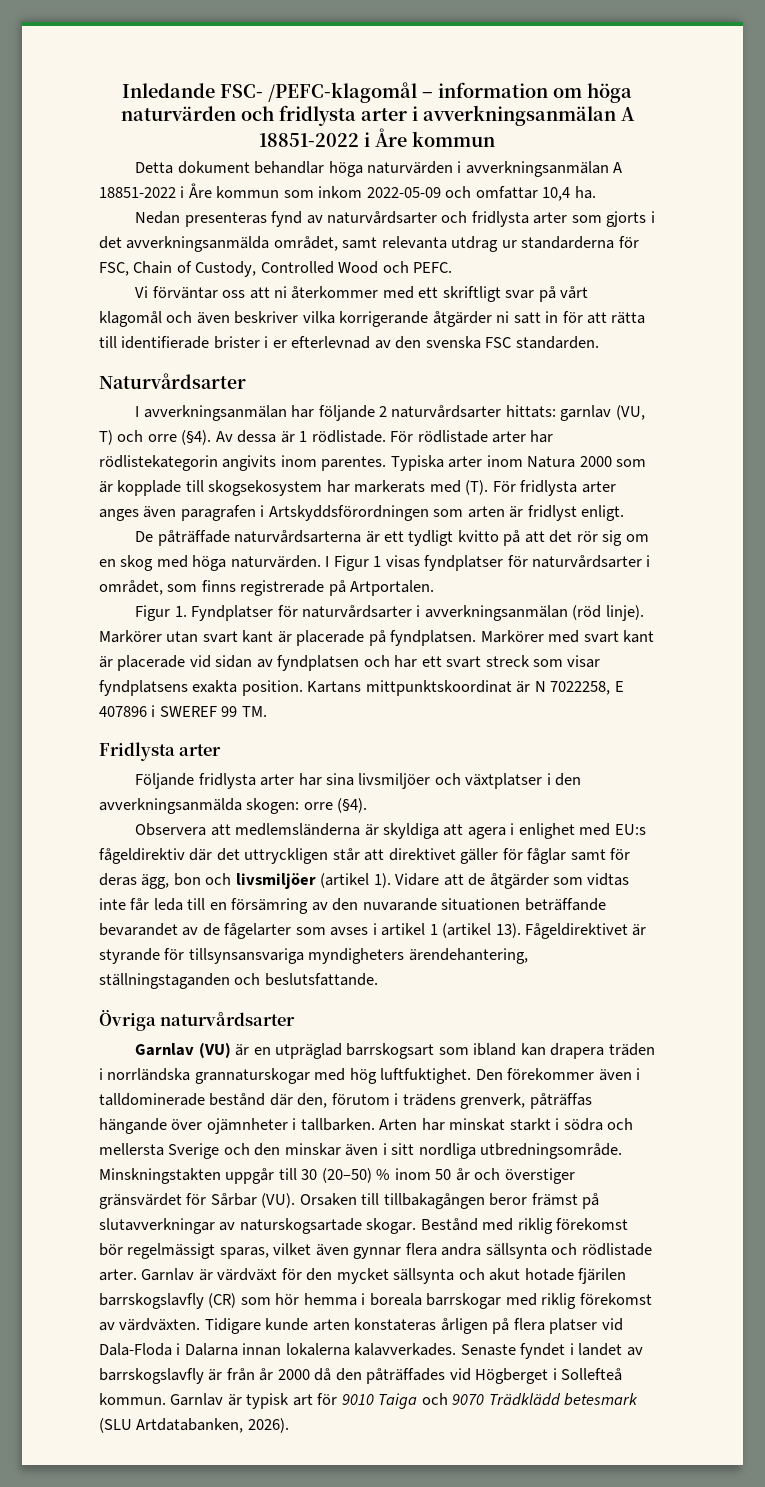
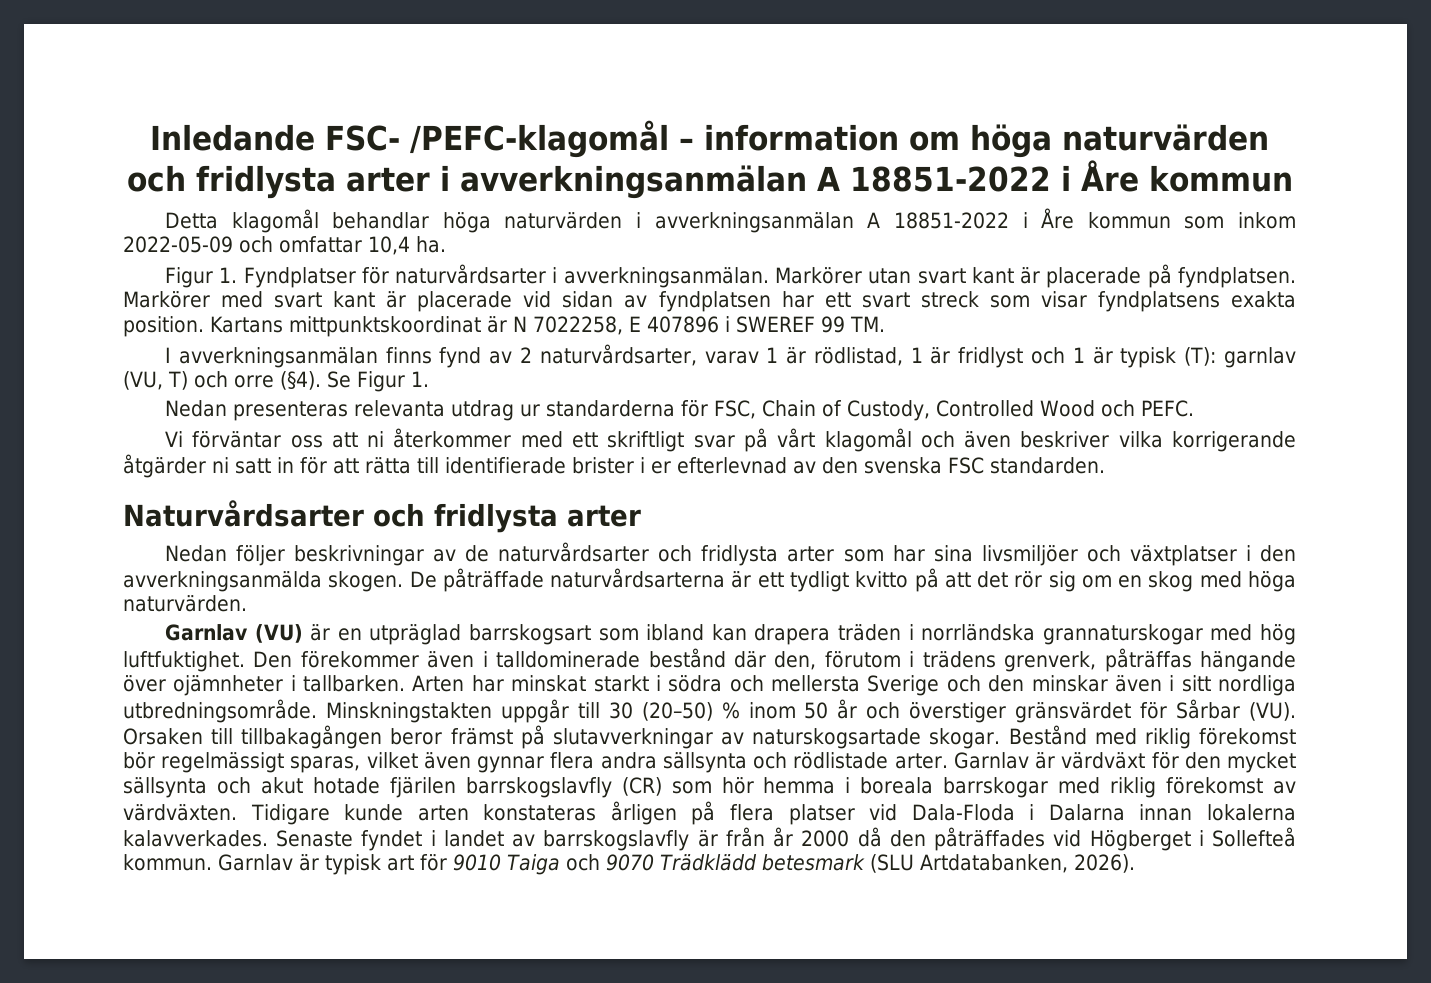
- Detta dokument behandlar höga naturvärden i avverkningsanmälan A 18851-2022 i Åre kommun som inkom 2022-05-09 och omfattar 10,4 ha.
+ Detta klagomål behandlar höga naturvärden i avverkningsanmälan A 18851-2022 i Åre kommun som inkom 2022-05-09 och omfattar 10,4 ha.
- Nedan presenteras fynd av naturvårdsarter och fridlysta arter som gjorts i det avverkningsanmälda området, samt relevanta utdrag ur standarderna för FSC, Chain of Custody, Controlled Wood och PEFC.
+ Figur 1. Fyndplatser för naturvårdsarter i avverkningsanmälan. Markörer utan svart kant är placerade på fyndplatsen. Markörer med svart kant är placerade vid sidan av fyndplatsen har ett svart streck som visar fyndplatsens exakta position. Kartans mittpunktskoordinat är N 7022258, E 407896 i SWEREF 99 TM.
+ I avverkningsanmälan finns fynd av 2 naturvårdsarter, varav 1 är rödlistad, 1 är fridlyst och 1 är typisk (T): garnlav (VU, T) och orre (§4). Se Figur 1.
+ Nedan presenteras relevanta utdrag ur standarderna för FSC, Chain of Custody, Controlled Wood och PEFC.
- Naturvårdsarter
- I avverkningsanmälan har följande 2 naturvårdsarter hittats: garnlav (VU, T) och orre (§4). Av dessa är 1 rödlistade. För rödlistade arter har rödlistekategorin angivits inom parentes. Typiska arter inom Natura 2000 som är kopplade till skogsekosystem har markerats med (T). För fridlysta arter anges även paragrafen i Artskyddsförordningen som arten är fridlyst enligt.
- De påträffade naturvårdsarterna är ett tydligt kvitto på att det rör sig om en skog med höga naturvärden. I Figur 1 visas fyndplatser för naturvårdsarter i området, som finns registrerade på Artportalen.
- Figur 1. Fyndplatser för naturvårdsarter i avverkningsanmälan (röd linje). Markörer utan svart kant är placerade på fyndplatsen. Markörer med svart kant är placerade vid sidan av fyndplatsen och har ett svart streck som visar fyndplatsens exakta position. Kartans mittpunktskoordinat är N 7022258, E 407896 i SWEREF 99 TM.
- Fridlysta arter
- Följande fridlysta arter har sina livsmiljöer och växtplatser i den avverkningsanmälda skogen: orre (§4).
- Observera att medlemsländerna är skyldiga att agera i enlighet med EU:s fågeldirektiv där det uttryckligen står att direktivet gäller för fåglar samt för deras ägg, bon och livsmiljöer (artikel 1). Vidare att de åtgärder som vidtas inte får leda till en försämring av den nuvarande situationen beträffande bevarandet av de fågelarter som avses i artikel 1 (artikel 13). Fågeldirektivet är styrande för tillsynsansvariga myndigheters ärendehantering, ställningstaganden och beslutsfattande.
- Övriga naturvårdsarter
+ Naturvårdsarter och fridlysta arter
+ Nedan följer beskrivningar av de naturvårdsarter och fridlysta arter som har sina livsmiljöer och växtplatser i den avverkningsanmälda skogen. De påträffade naturvårdsarterna är ett tydligt kvitto på att det rör sig om en skog med höga naturvärden.

